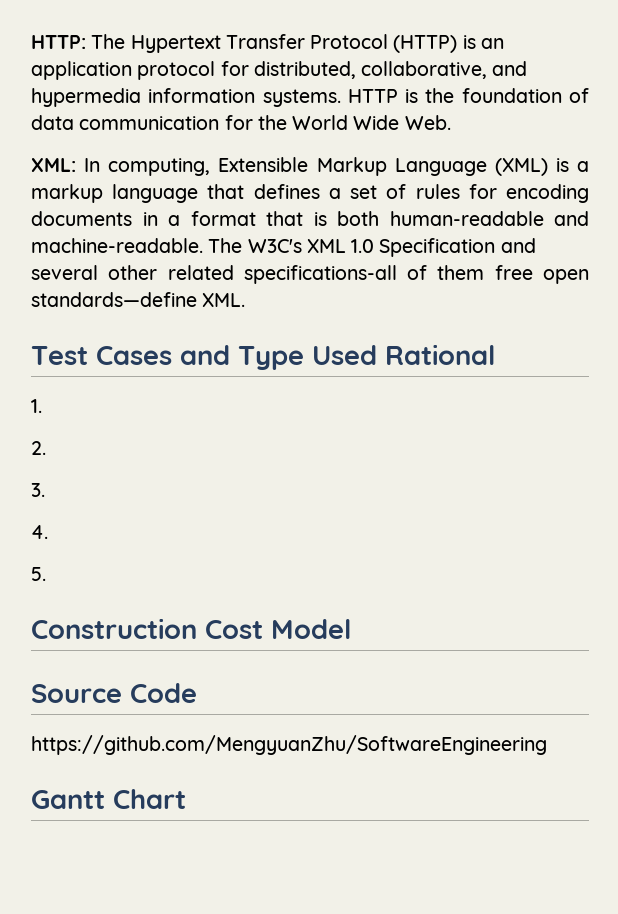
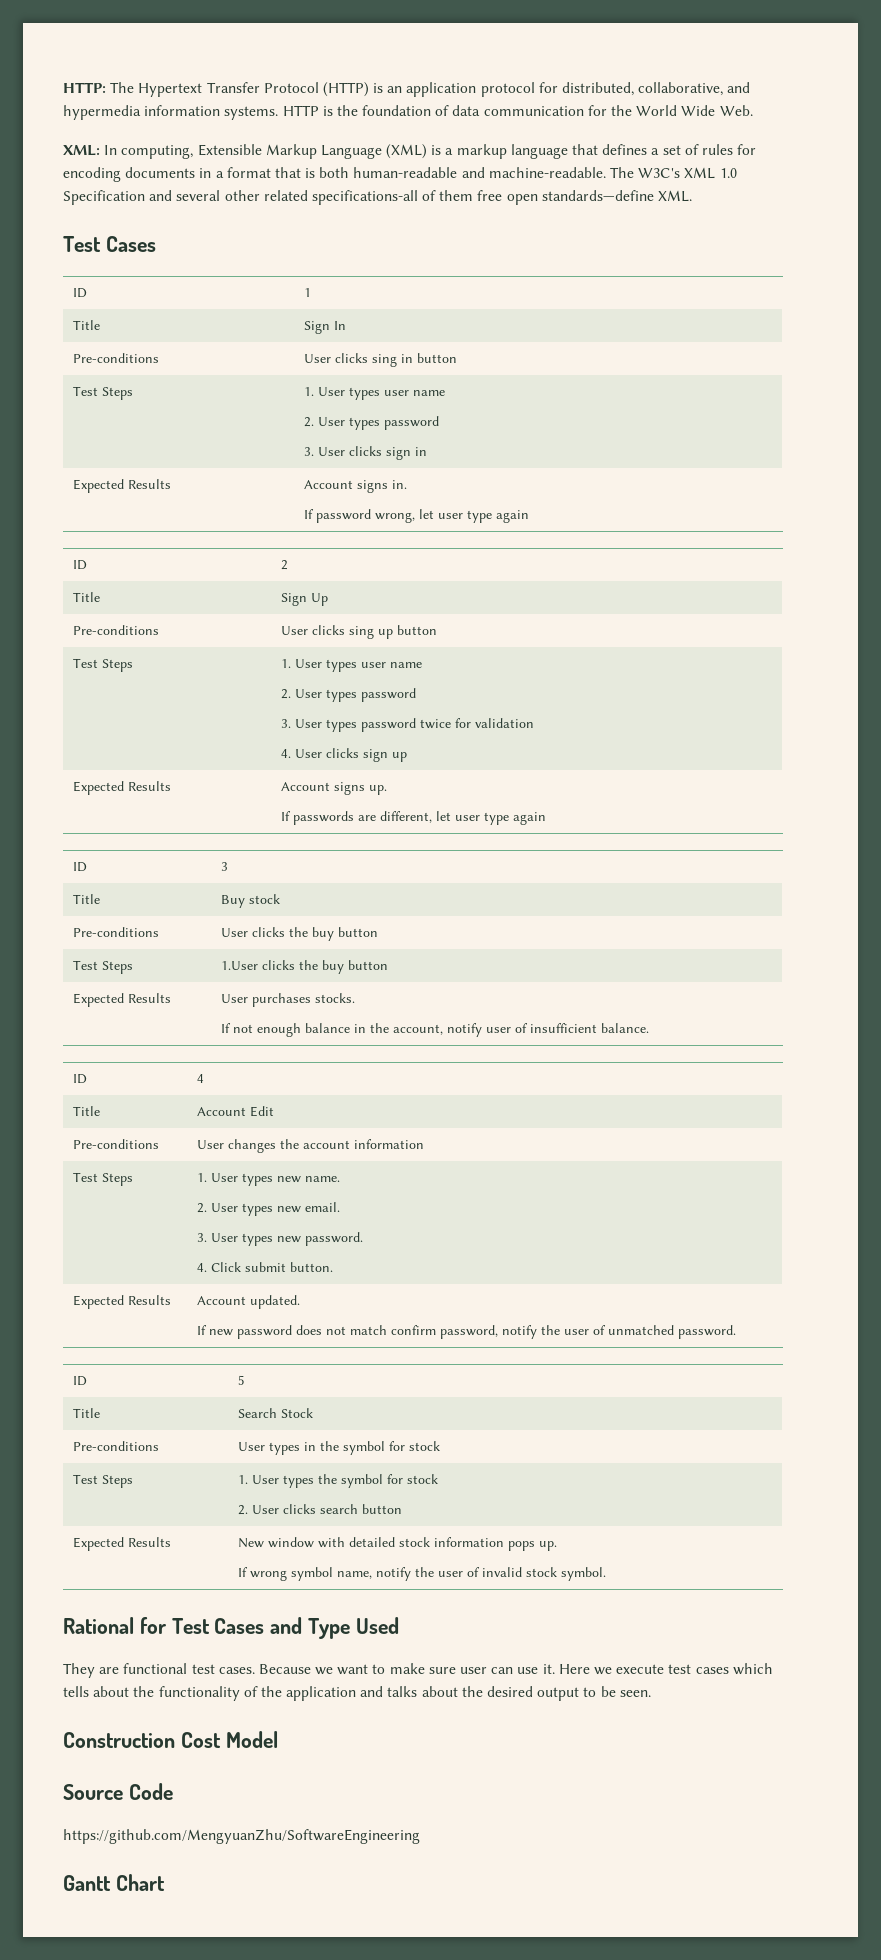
  The W3C's XML 1.0 Specification and several other related specifications-all of them free open standards—define XML.
- Test Cases and Type Used Rational
- 1.
- 2.
- 3.
- 4.
- 5.
+ Test Cases
+ ID | 1
+ Title | Sign In
+ Pre-conditions | User clicks sing in button
+ Test Steps | 1. User types user name
+ 2. User types password
+ 3. User clicks sign in
+ Expected Results | Account signs in.
+ If password wrong, let user type again
+ ID | 2
+ Title | Sign Up
+ Pre-conditions | User clicks sing up button
+ Test Steps | 1. User types user name
+ 2. User types password
+ 3. User types password twice for validation
+ 4. User clicks sign up
+ Expected Results | Account signs up.
+ If passwords are different, let user type again
+ ID | 3
+ Title | Buy stock
+ Pre-conditions | User clicks the buy button
+ Test Steps | 1.User clicks the buy button
+ Expected Results | User purchases stocks.
+ If not enough balance in the account, notify user of insufficient balance.
+ ID | 4
+ Title | Account Edit
+ Pre-conditions | User changes the account information
+ Test Steps | 1. User types new name.
+ 2. User types new email.
+ 3. User types new password.
+ 4. Click submit button.
+ Expected Results | Account updated.
+ If new password does not match confirm password, notify the user of unmatched password.
+ ID | 5
+ Title | Search Stock
+ Pre-conditions | User types in the symbol for stock
+ Test Steps | 1. User types the symbol for stock
+ 2. User clicks search button
+ Expected Results | New window with detailed stock information pops up.
+ If wrong symbol name, notify the user of invalid stock symbol.
+ Rational for Test Cases and Type Used
+ They are functional test cases. Because we want to make sure user can use it. Here we execute test cases which tells about the functionality of the application and talks about the desired output to be seen.

